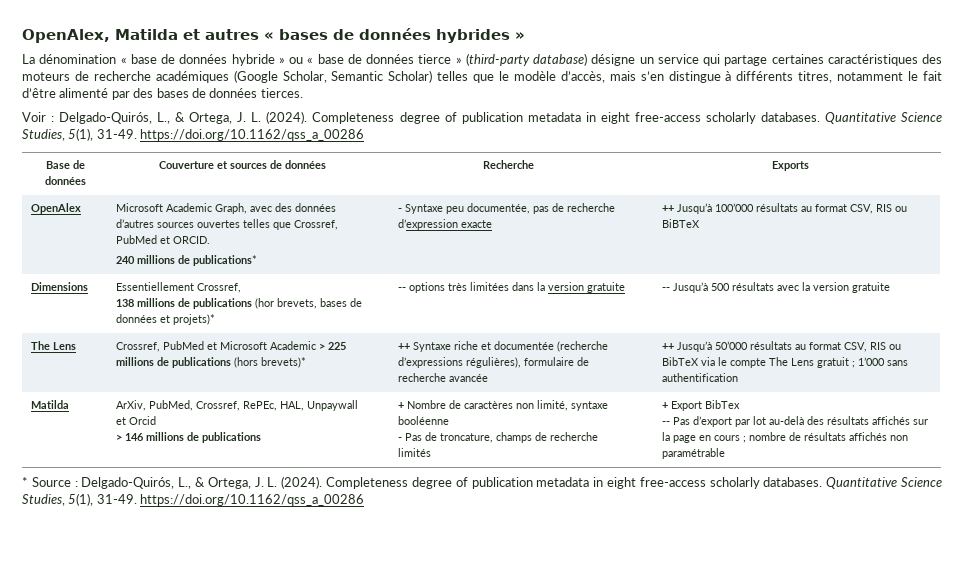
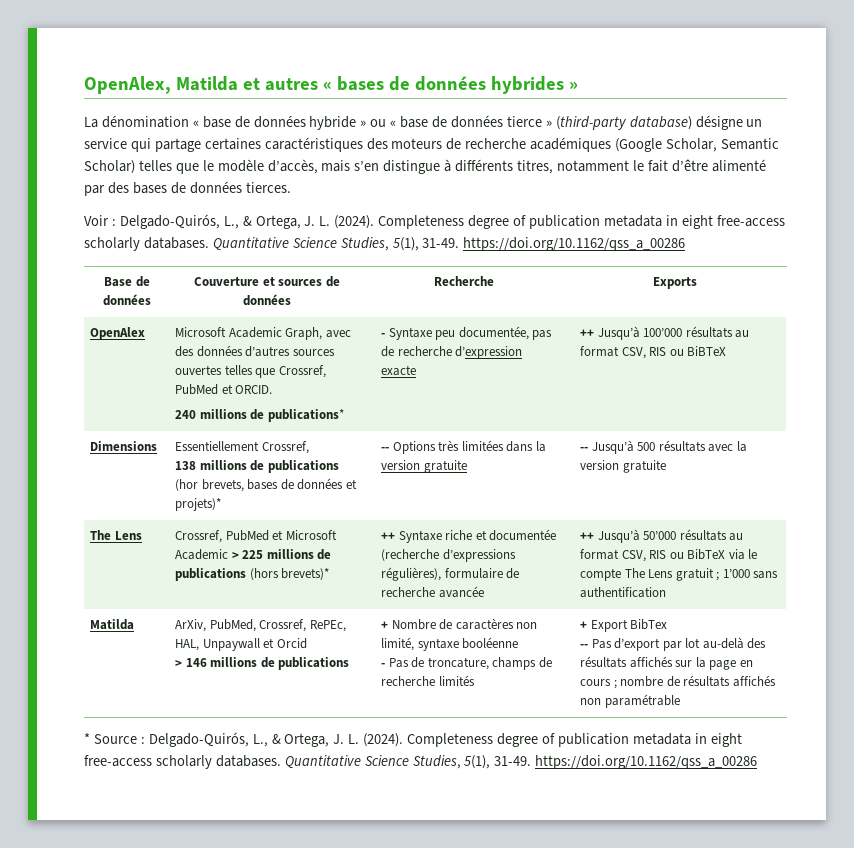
  Dimensions | Essentiellement Crossref,
- 138 millions de publications (hor brevets, bases de données et projets)* | -- options très limitées dans la version gratuite | -- Jusqu’à 500 résultats avec la version gratuite
+ 138 millions de publications (hor brevets, bases de données et projets)* | -- Options très limitées dans la version gratuite | -- Jusqu’à 500 résultats avec la version gratuite

